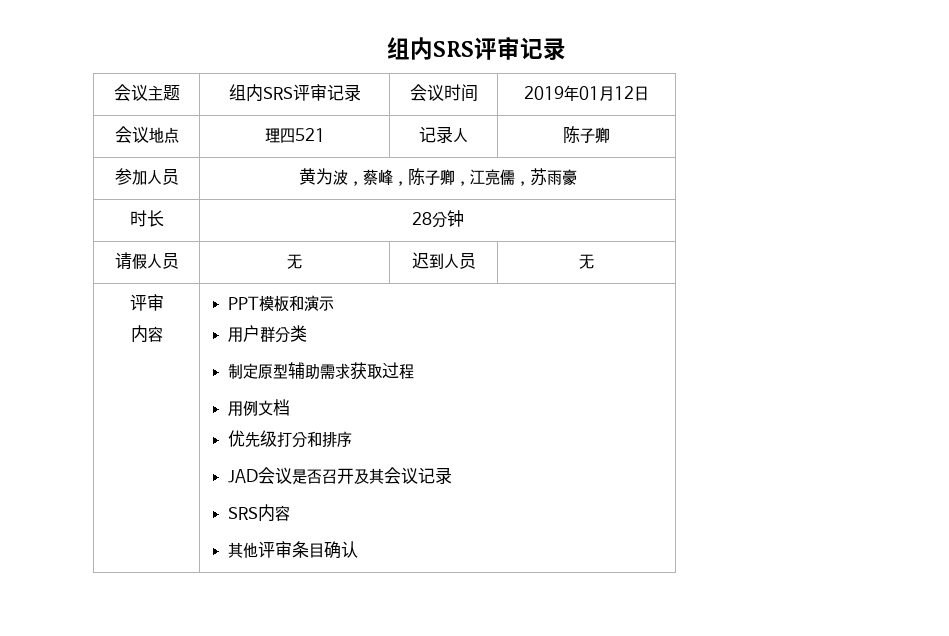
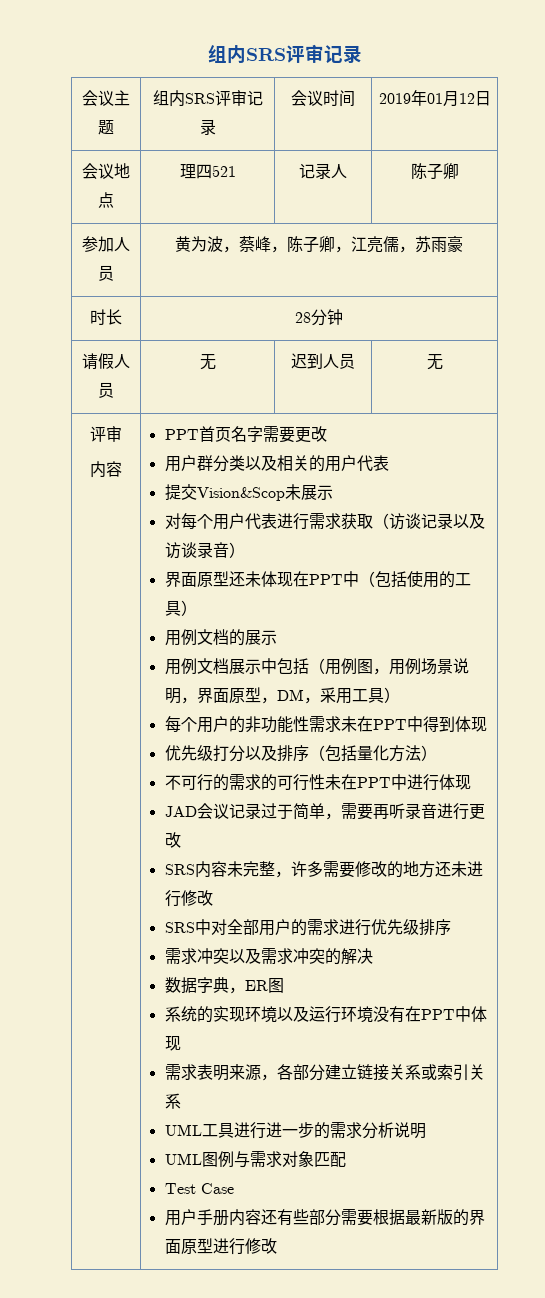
- PPT模板和演示
+ PPT首页名字需要更改
- 用户群分类
- 制定原型辅助需求获取过程
- 用例文档
+ 用户群分类以及相关的用户代表
+ 提交Vision&Scop未展示
+ 对每个用户代表进行需求获取（访谈记录以及访谈录音）
+ 界面原型还未体现在PPT中（包括使用的工具）
+ 用例文档的展示
+ 用例文档展示中包括（用例图，用例场景说明，界面原型，DM，采用工具）
+ 每个用户的非功能性需求未在PPT中得到体现
- 优先级打分和排序
- JAD会议是否召开及其会议记录
- SRS内容
- 其他评审条目确认
+ 优先级打分以及排序（包括量化方法）
+ 不可行的需求的可行性未在PPT中进行体现
+ JAD会议记录过于简单，需要再听录音进行更改
+ SRS内容未完整，许多需要修改的地方还未进行修改
+ SRS中对全部用户的需求进行优先级排序
+ 需求冲突以及需求冲突的解决
+ 数据字典，ER图
+ 系统的实现环境以及运行环境没有在PPT中体现
+ 需求表明来源，各部分建立链接关系或索引关系
+ UML工具进行进一步的需求分析说明
+ UML图例与需求对象匹配
+ Test Case
+ 用户手册内容还有些部分需要根据最新版的界面原型进行修改

